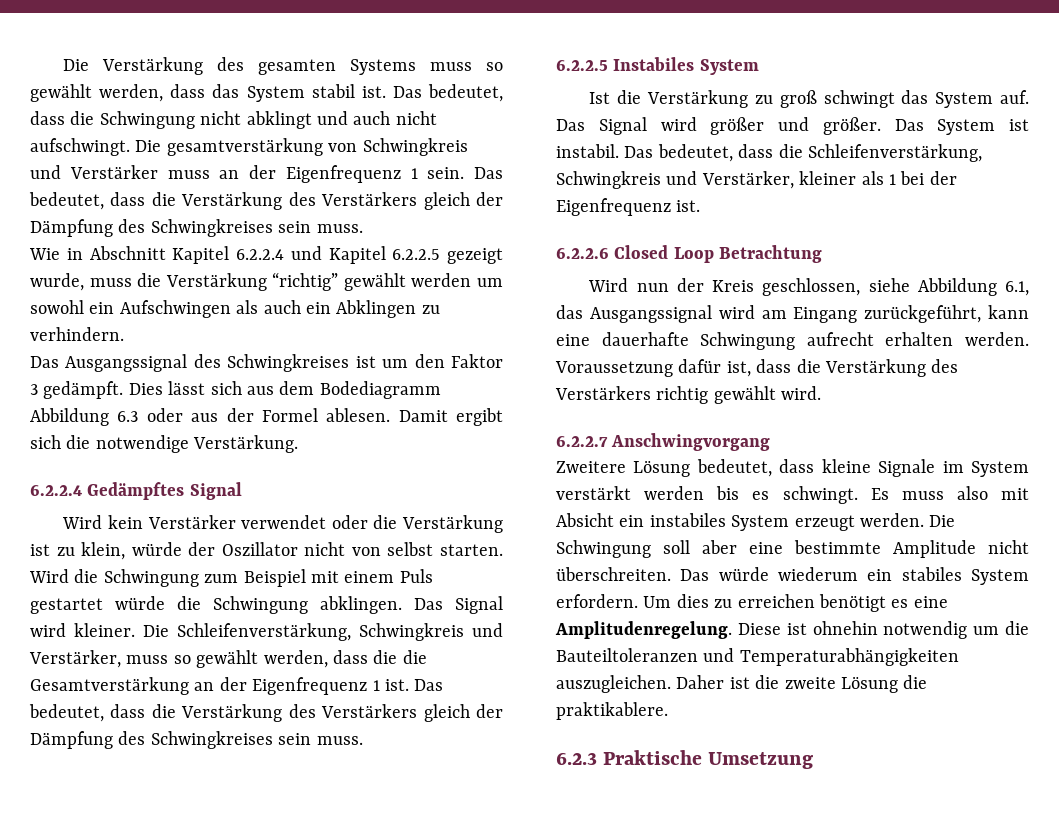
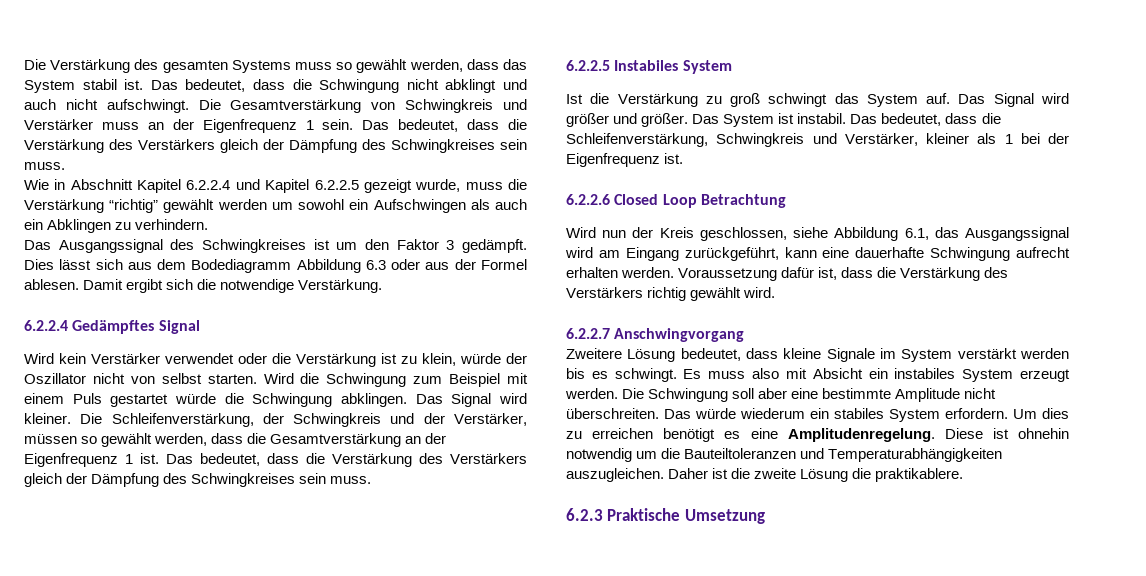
- Die gesamtverstärkung von Schwingkreis und Verstärker muss an der Eigenfrequenz 1 sein.
+ Die Gesamtverstärkung von Schwingkreis und Verstärker muss an der Eigenfrequenz 1 sein.
- Die Schleifenverstärkung, Schwingkreis und Verstärker, muss so gewählt werden, dass die die Gesamtverstärkung an der Eigenfrequenz 1 ist.
+ Die Schleifenverstärkung, der Schwingkreis und der Verstärker, müssen so gewählt werden, dass die Gesamtverstärkung an der Eigenfrequenz 1 ist.

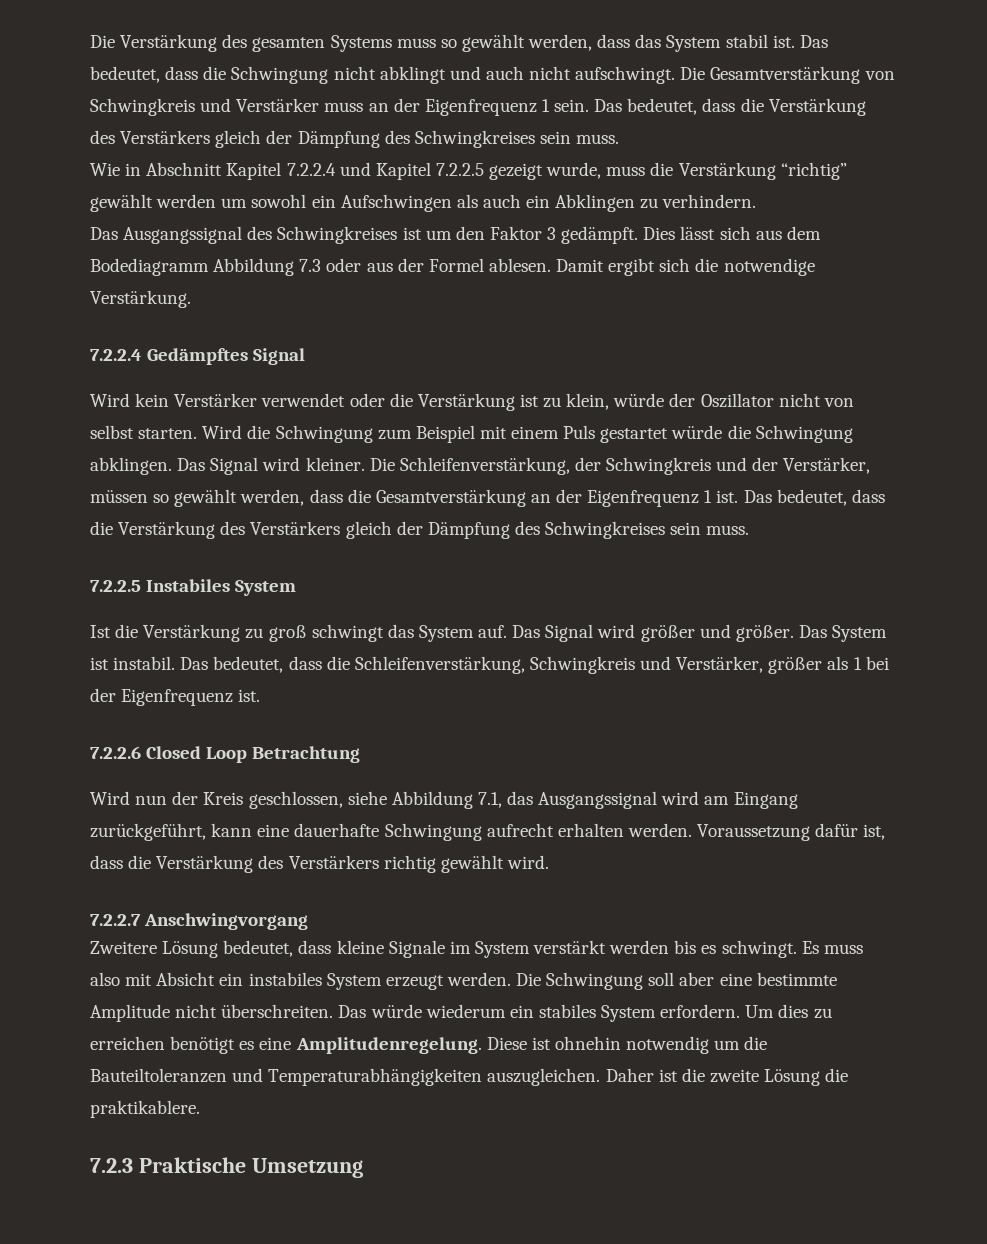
- Wie in Abschnitt Kapitel 6.2.2.4 und Kapitel 6.2.2.5 gezeigt wurde, muss die Verstärkung “richtig” gewählt werden um sowohl ein Aufschwingen als auch ein Abklingen zu verhindern.
+ Wie in Abschnitt Kapitel 7.2.2.4 und Kapitel 7.2.2.5 gezeigt wurde, muss die Verstärkung “richtig” gewählt werden um sowohl ein Aufschwingen als auch ein Abklingen zu verhindern.
- Dies lässt sich aus dem Bodediagramm Abbildung 6.3 oder aus der Formel ablesen.
+ Dies lässt sich aus dem Bodediagramm Abbildung 7.3 oder aus der Formel ablesen.
- 6.2.2.4 Gedämpftes Signal
+ 7.2.2.4 Gedämpftes Signal
- 6.2.2.5 Instabiles System
+ 7.2.2.5 Instabiles System
- Das bedeutet, dass die Schleifenverstärkung, Schwingkreis und Verstärker, kleiner als 1 bei der Eigenfrequenz ist.
+ Das bedeutet, dass die Schleifenverstärkung, Schwingkreis und Verstärker, größer als 1 bei der Eigenfrequenz ist.
- 6.2.2.6 Closed Loop Betrachtung
+ 7.2.2.6 Closed Loop Betrachtung
- Wird nun der Kreis geschlossen, siehe Abbildung 6.1, das Ausgangssignal wird am Eingang zurückgeführt, kann eine dauerhafte Schwingung aufrecht erhalten werden.
+ Wird nun der Kreis geschlossen, siehe Abbildung 7.1, das Ausgangssignal wird am Eingang zurückgeführt, kann eine dauerhafte Schwingung aufrecht erhalten werden.
- 6.2.2.7 Anschwingvorgang
+ 7.2.2.7 Anschwingvorgang
- 6.2.3 Praktische Umsetzung
+ 7.2.3 Praktische Umsetzung

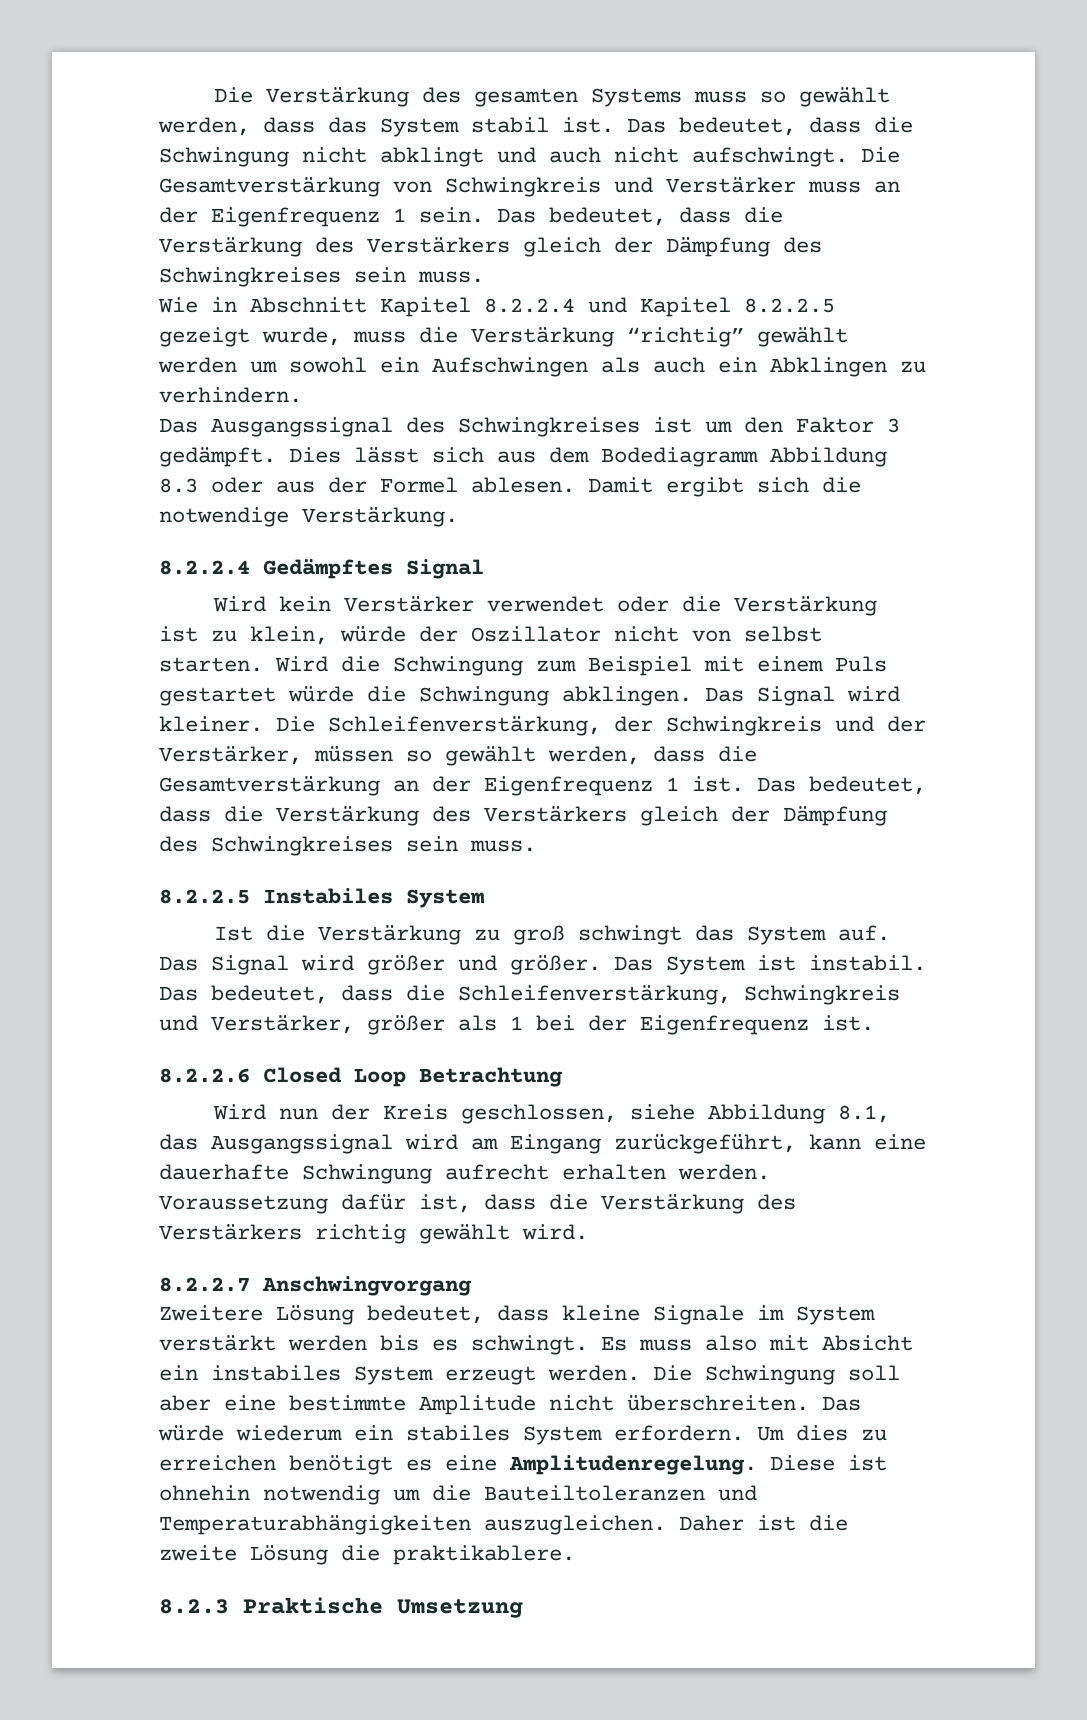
- Wie in Abschnitt Kapitel 7.2.2.4 und Kapitel 7.2.2.5 gezeigt wurde, muss die Verstärkung “richtig” gewählt werden um sowohl ein Aufschwingen als auch ein Abklingen zu verhindern.
+ Wie in Abschnitt Kapitel 8.2.2.4 und Kapitel 8.2.2.5 gezeigt wurde, muss die Verstärkung “richtig” gewählt werden um sowohl ein Aufschwingen als auch ein Abklingen zu verhindern.
- Dies lässt sich aus dem Bodediagramm Abbildung 7.3 oder aus der Formel ablesen.
+ Dies lässt sich aus dem Bodediagramm Abbildung 8.3 oder aus der Formel ablesen.
- 7.2.2.4 Gedämpftes Signal
+ 8.2.2.4 Gedämpftes Signal
- 7.2.2.5 Instabiles System
+ 8.2.2.5 Instabiles System
- 7.2.2.6 Closed Loop Betrachtung
+ 8.2.2.6 Closed Loop Betrachtung
- Wird nun der Kreis geschlossen, siehe Abbildung 7.1, das Ausgangssignal wird am Eingang zurückgeführt, kann eine dauerhafte Schwingung aufrecht erhalten werden.
+ Wird nun der Kreis geschlossen, siehe Abbildung 8.1, das Ausgangssignal wird am Eingang zurückgeführt, kann eine dauerhafte Schwingung aufrecht erhalten werden.
- 7.2.2.7 Anschwingvorgang
+ 8.2.2.7 Anschwingvorgang
- 7.2.3 Praktische Umsetzung
+ 8.2.3 Praktische Umsetzung

